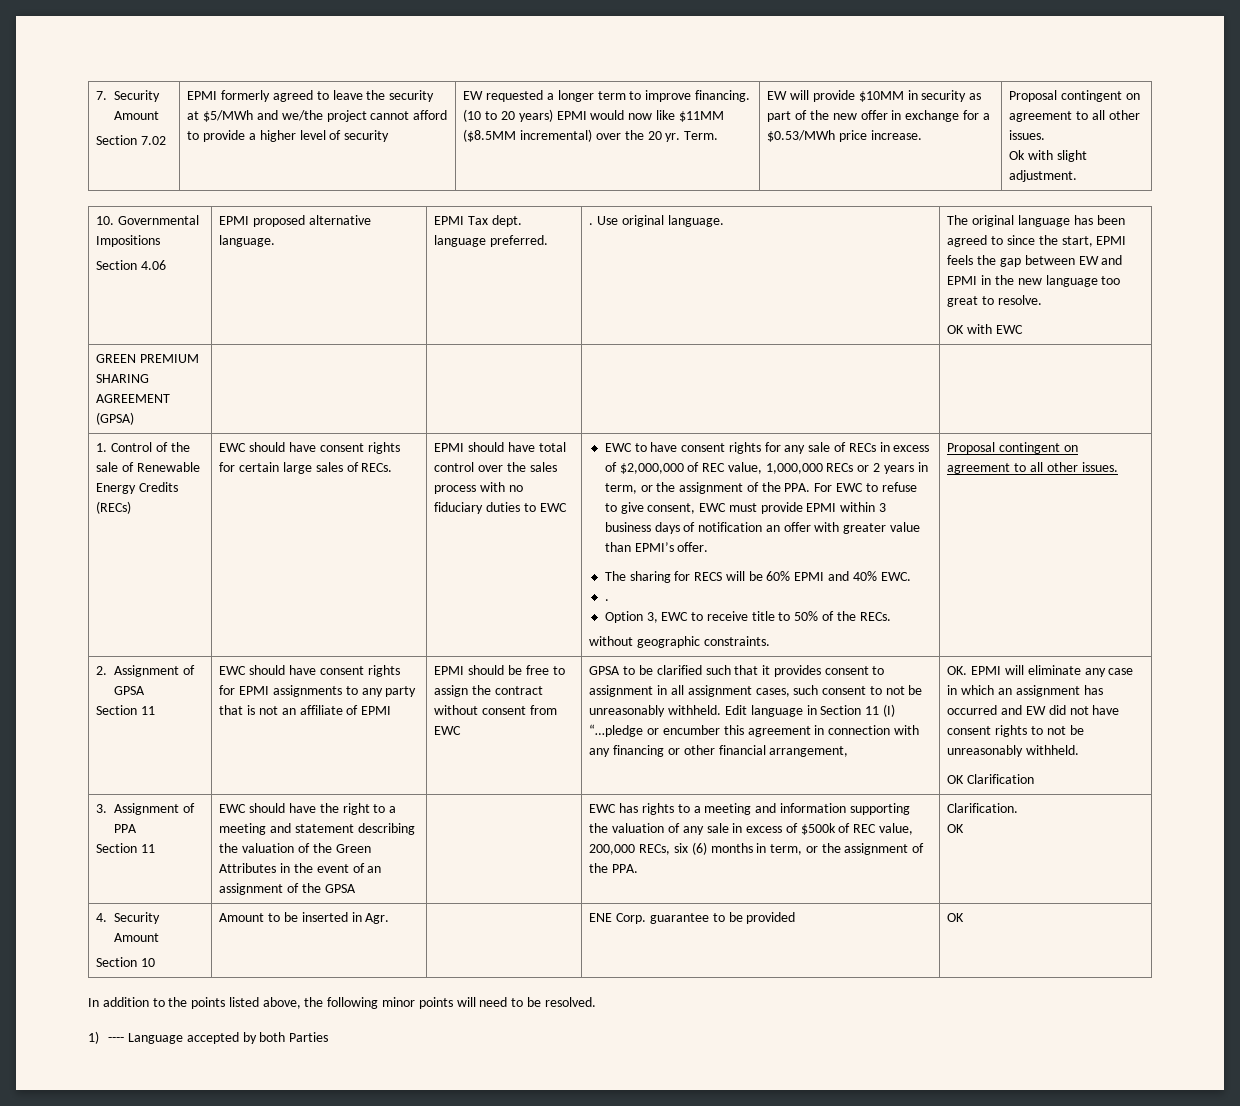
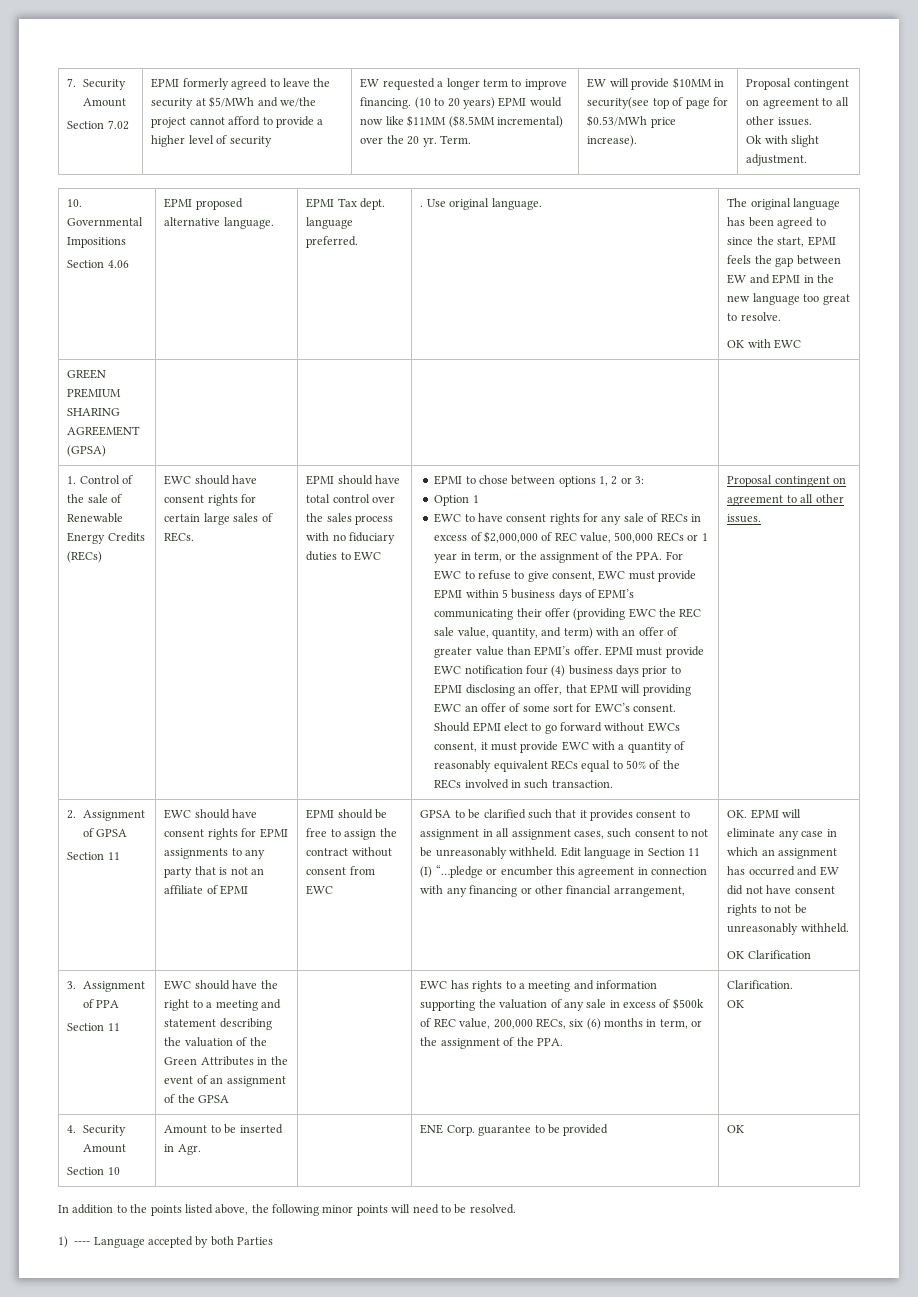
- EW will provide $10MM in security as part of the new offer in exchange for a $0.53/MWh price increase.
+ EW will provide $10MM in security(see top of page for $0.53/MWh price increase).
+ EPMI to chose between options 1, 2 or 3:
+ Option 1
- EWC to have consent rights for any sale of RECs in excess of $2,000,000 of REC value, 1,000,000 RECs or 2 years in term, or the assignment of the PPA. For EWC to refuse to give consent, EWC must provide EPMI within 3 business days of notification an offer with greater value than EPMI’s offer.
- The sharing for RECS will be 60% EPMI and 40% EWC.
- .
- Option 3, EWC to receive title to 50% of the RECs.
- without geographic constraints.
+ EWC to have consent rights for any sale of RECs in excess of $2,000,000 of REC value, 500,000 RECs or 1 year in term, or the assignment of the PPA. For EWC to refuse to give consent, EWC must provide EPMI within 5 business days of EPMI’s communicating their offer (providing EWC the REC sale value, quantity, and term) with an offer of greater value than EPMI’s offer. EPMI must provide EWC notification four (4) business days prior to EPMI disclosing an offer, that EPMI will providing EWC an offer of some sort for EWC’s consent. Should EPMI elect to go forward without EWCs consent, it must provide EWC with a quantity of reasonably equivalent RECs equal to 50% of the RECs involved in such transaction.

